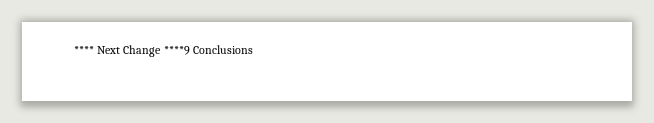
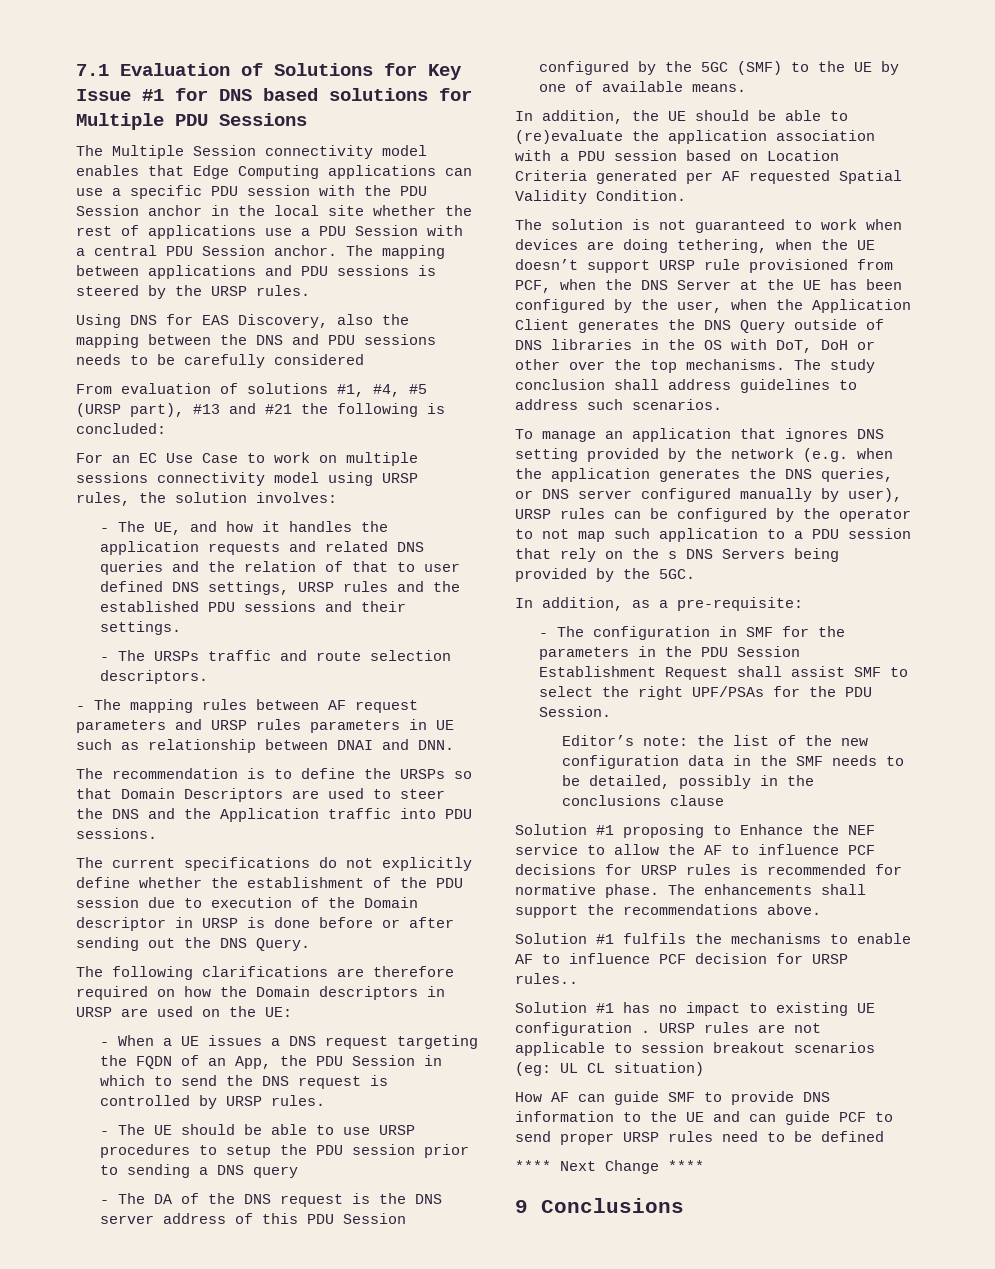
+ 7.1 Evaluation of Solutions for Key Issue #1 for DNS based solutions for Multiple PDU Sessions
+ The Multiple Session connectivity model enables that Edge Computing applications can use a specific PDU session with the PDU Session anchor in the local site whether the rest of applications use a PDU Session with a central PDU Session anchor. The mapping between applications and PDU sessions is steered by the URSP rules.
+ Using DNS for EAS Discovery, also the mapping between the DNS and PDU sessions needs to be carefully considered
+ From evaluation of solutions #1, #4, #5 (URSP part), #13 and #21 the following is concluded:
+ For an EC Use Case to work on multiple sessions connectivity model using URSP rules, the solution involves:
+ - The UE, and how it handles the application requests and related DNS queries and the relation of that to user defined DNS settings, URSP rules and the established PDU sessions and their settings.
+ - The URSPs traffic and route selection descriptors.
+ - The mapping rules between AF request parameters and URSP rules parameters in UE such as relationship between DNAI and DNN.
+ The recommendation is to define the URSPs so that Domain Descriptors are used to steer the DNS and the Application traffic into PDU sessions.
+ The current specifications do not explicitly define whether the establishment of the PDU session due to execution of the Domain descriptor in URSP is done before or after sending out the DNS Query.
+ The following clarifications are therefore required on how the Domain descriptors in URSP are used on the UE:
+ - When a UE issues a DNS request targeting the FQDN of an App, the PDU Session in which to send the DNS request is controlled by URSP rules.
+ - The UE should be able to use URSP procedures to setup the PDU session prior to sending a DNS query
+ - The DA of the DNS request is the DNS server address of this PDU Session configured by the 5GC (SMF) to the UE by one of available means.
+ In addition, the UE should be able to (re)evaluate the application association with a PDU session based on Location Criteria generated per AF requested Spatial Validity Condition.
+ The solution is not guaranteed to work when devices are doing tethering, when the UE doesn’t support URSP rule provisioned from PCF, when the DNS Server at the UE has been configured by the user, when the Application Client generates the DNS Query outside of DNS libraries in the OS with DoT, DoH or other over the top mechanisms. The study conclusion shall address guidelines to address such scenarios.
+ To manage an application that ignores DNS setting provided by the network (e.g. when the application generates the DNS queries, or DNS server configured manually by user), URSP rules can be configured by the operator to not map such application to a PDU session that rely on the s DNS Servers being provided by the 5GC.
+ In addition, as a pre-requisite:
+ - The configuration in SMF for the parameters in the PDU Session Establishment Request shall assist SMF to select the right UPF/PSAs for the PDU Session.
+ Editor’s note: the list of the new configuration data in the SMF needs to be detailed, possibly in the conclusions clause
+ Solution #1 proposing to Enhance the NEF service to allow the AF to influence PCF decisions for URSP rules is recommended for normative phase. The enhancements shall support the recommendations above.
+ Solution #1 fulfils the mechanisms to enable AF to influence PCF decision for URSP rules..
+ Solution #1 has no impact to existing UE configuration . URSP rules are not applicable to session breakout scenarios (eg: UL CL situation)
+ How AF can guide SMF to provide DNS information to the UE and can guide PCF to send proper URSP rules need to be defined
- **** Next Change ****9 Conclusions
+ **** Next Change ****
+ 9 Conclusions

